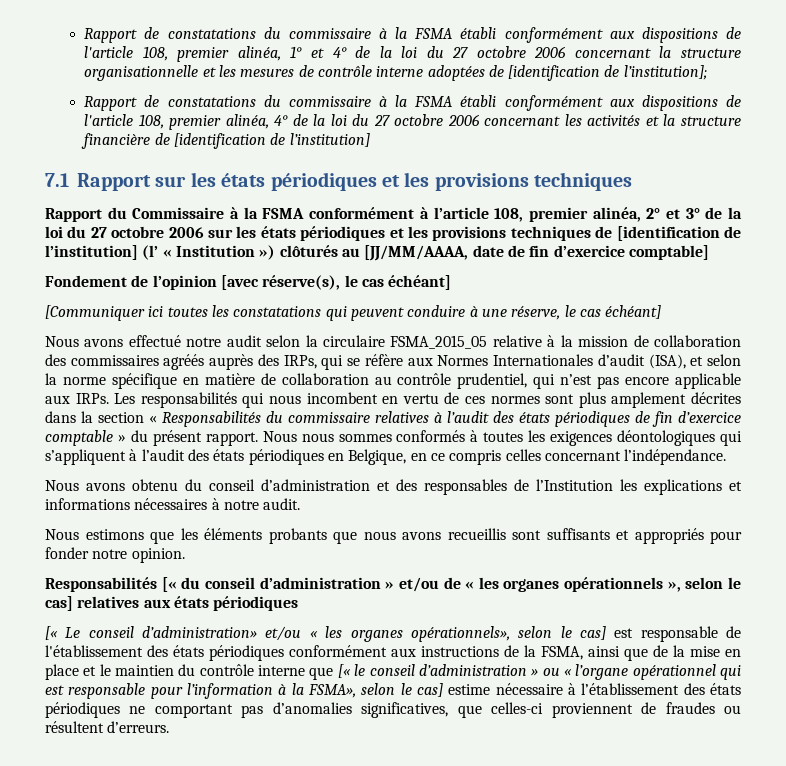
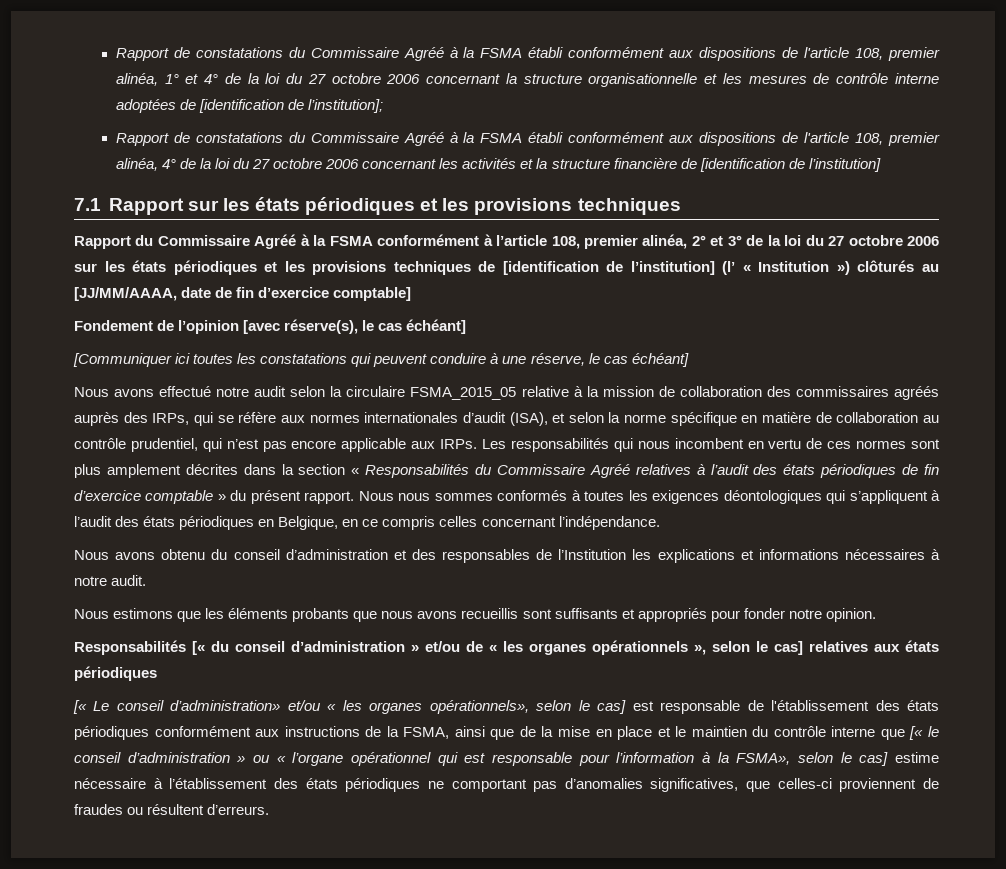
- Rapport de constatations du commissaire à la FSMA établi conformément aux dispositions de l'article 108, premier alinéa, 1° et 4° de la loi du 27 octobre 2006 concernant la structure organisationnelle et les mesures de contrôle interne adoptées de [identification de l’institution];
+ Rapport de constatations du Commissaire Agréé à la FSMA établi conformément aux dispositions de l'article 108, premier alinéa, 1° et 4° de la loi du 27 octobre 2006 concernant la structure organisationnelle et les mesures de contrôle interne adoptées de [identification de l’institution];
- Rapport de constatations du commissaire à la FSMA établi conformément aux dispositions de l'article 108, premier alinéa, 4° de la loi du 27 octobre 2006 concernant les activités et la structure financière de [identification de l’institution]
+ Rapport de constatations du Commissaire Agréé à la FSMA établi conformément aux dispositions de l'article 108, premier alinéa, 4° de la loi du 27 octobre 2006 concernant les activités et la structure financière de [identification de l’institution]
- Rapport du Commissaire à la FSMA conformément à l’article 108, premier alinéa, 2° et 3° de la loi du 27 octobre 2006 sur les états périodiques et les provisions techniques de [identification de l’institution] (l’ « Institution ») clôturés au [JJ/MM/AAAA, date de fin d’exercice comptable]
+ Rapport du Commissaire Agréé à la FSMA conformément à l’article 108, premier alinéa, 2° et 3° de la loi du 27 octobre 2006 sur les états périodiques et les provisions techniques de [identification de l’institution] (l’ « Institution ») clôturés au [JJ/MM/AAAA, date de fin d’exercice comptable]
- Nous avons effectué notre audit selon la circulaire FSMA_2015_05 relative à la mission de collaboration des commissaires agréés auprès des IRPs, qui se réfère aux Normes Internationales d’audit (ISA), et selon la norme spécifique en matière de collaboration au contrôle prudentiel, qui n’est pas encore applicable aux IRPs.
+ Nous avons effectué notre audit selon la circulaire FSMA_2015_05 relative à la mission de collaboration des commissaires agréés auprès des IRPs, qui se réfère aux normes internationales d’audit (ISA), et selon la norme spécifique en matière de collaboration au contrôle prudentiel, qui n’est pas encore applicable aux IRPs.
- Les responsabilités qui nous incombent en vertu de ces normes sont plus amplement décrites dans la section « Responsabilités du commissaire relatives à l’audit des états périodiques de fin d’exercice comptable » du présent rapport.
+ Les responsabilités qui nous incombent en vertu de ces normes sont plus amplement décrites dans la section « Responsabilités du Commissaire Agréé relatives à l’audit des états périodiques de fin d’exercice comptable » du présent rapport.

